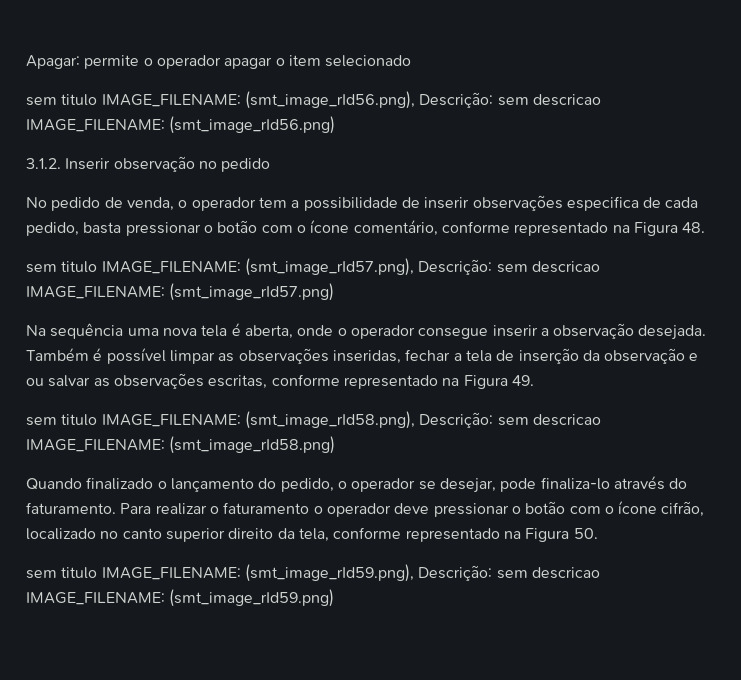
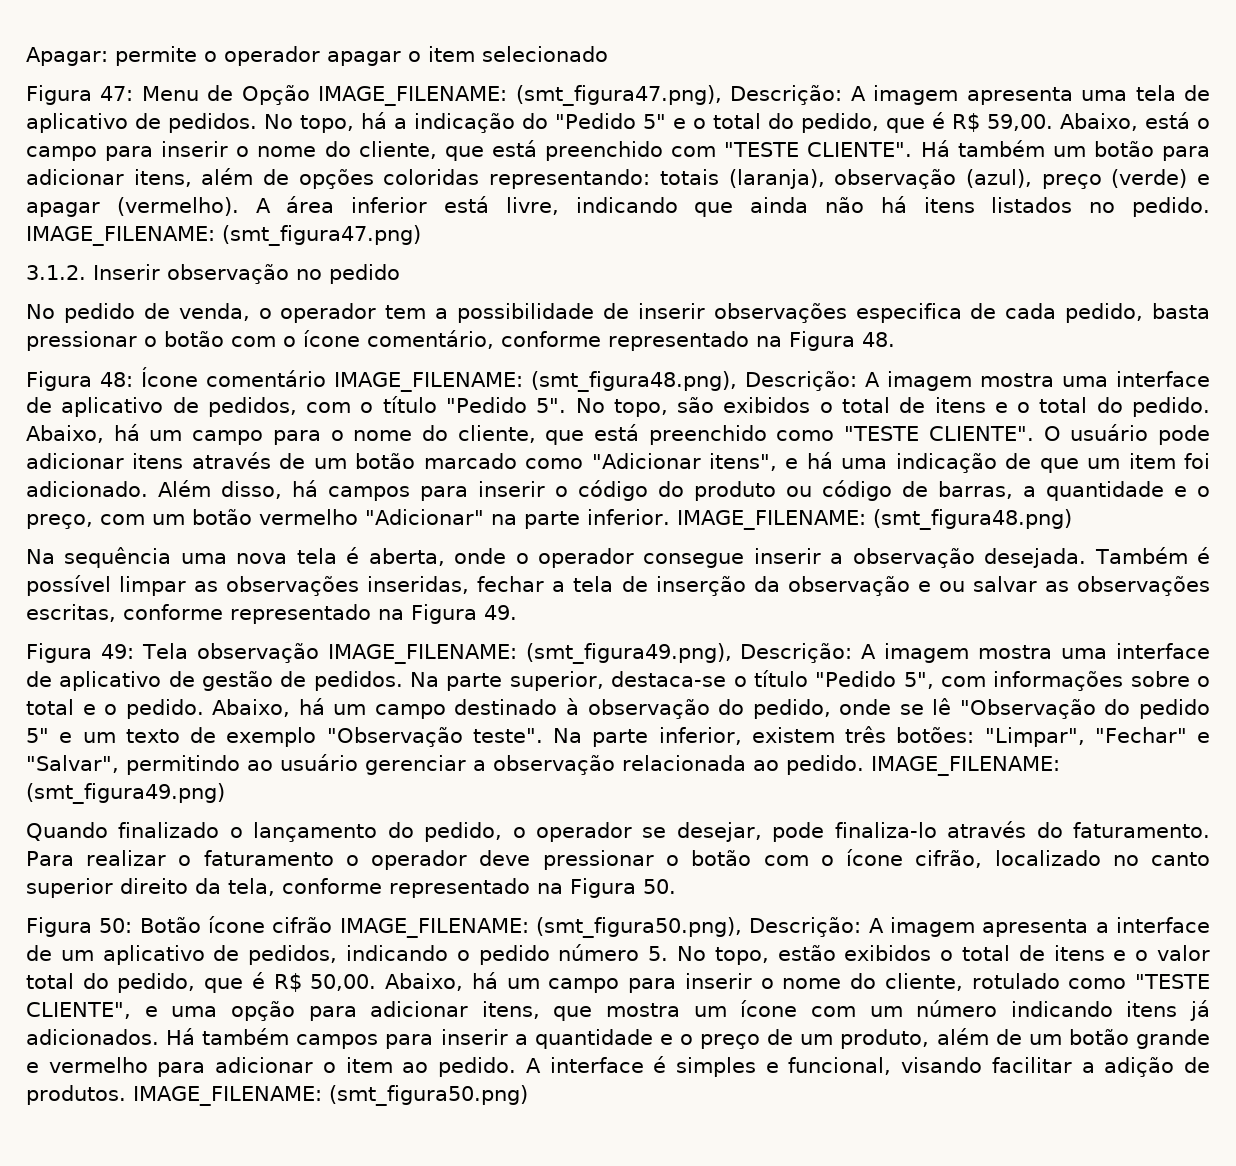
- sem titulo IMAGE_FILENAME: (smt_image_rId56.png), Descrição: sem descricao IMAGE_FILENAME: (smt_image_rId56.png)
+ Figura 47: Menu de Opção IMAGE_FILENAME: (smt_figura47.png), Descrição: A imagem apresenta uma tela de aplicativo de pedidos. No topo, há a indicação do "Pedido 5" e o total do pedido, que é R$ 59,00. Abaixo, está o campo para inserir o nome do cliente, que está preenchido com "TESTE CLIENTE". Há também um botão para adicionar itens, além de opções coloridas representando: totais (laranja), observação (azul), preço (verde) e apagar (vermelho). A área inferior está livre, indicando que ainda não há itens listados no pedido. IMAGE_FILENAME: (smt_figura47.png)
- sem titulo IMAGE_FILENAME: (smt_image_rId57.png), Descrição: sem descricao IMAGE_FILENAME: (smt_image_rId57.png)
+ Figura 48: Ícone comentário IMAGE_FILENAME: (smt_figura48.png), Descrição: A imagem mostra uma interface de aplicativo de pedidos, com o título "Pedido 5". No topo, são exibidos o total de itens e o total do pedido. Abaixo, há um campo para o nome do cliente, que está preenchido como "TESTE CLIENTE". O usuário pode adicionar itens através de um botão marcado como "Adicionar itens", e há uma indicação de que um item foi adicionado. Além disso, há campos para inserir o código do produto ou código de barras, a quantidade e o preço, com um botão vermelho "Adicionar" na parte inferior. IMAGE_FILENAME: (smt_figura48.png)
- sem titulo IMAGE_FILENAME: (smt_image_rId58.png), Descrição: sem descricao IMAGE_FILENAME: (smt_image_rId58.png)
+ Figura 49: Tela observação IMAGE_FILENAME: (smt_figura49.png), Descrição: A imagem mostra uma interface de aplicativo de gestão de pedidos. Na parte superior, destaca-se o título "Pedido 5", com informações sobre o total e o pedido. Abaixo, há um campo destinado à observação do pedido, onde se lê "Observação do pedido 5" e um texto de exemplo "Observação teste". Na parte inferior, existem três botões: "Limpar", "Fechar" e "Salvar", permitindo ao usuário gerenciar a observação relacionada ao pedido. IMAGE_FILENAME: (smt_figura49.png)
- sem titulo IMAGE_FILENAME: (smt_image_rId59.png), Descrição: sem descricao IMAGE_FILENAME: (smt_image_rId59.png)
+ Figura 50: Botão ícone cifrão IMAGE_FILENAME: (smt_figura50.png), Descrição: A imagem apresenta a interface de um aplicativo de pedidos, indicando o pedido número 5. No topo, estão exibidos o total de itens e o valor total do pedido, que é R$ 50,00. Abaixo, há um campo para inserir o nome do cliente, rotulado como "TESTE CLIENTE", e uma opção para adicionar itens, que mostra um ícone com um número indicando itens já adicionados. Há também campos para inserir a quantidade e o preço de um produto, além de um botão grande e vermelho para adicionar o item ao pedido. A interface é simples e funcional, visando facilitar a adição de produtos. IMAGE_FILENAME: (smt_figura50.png)

